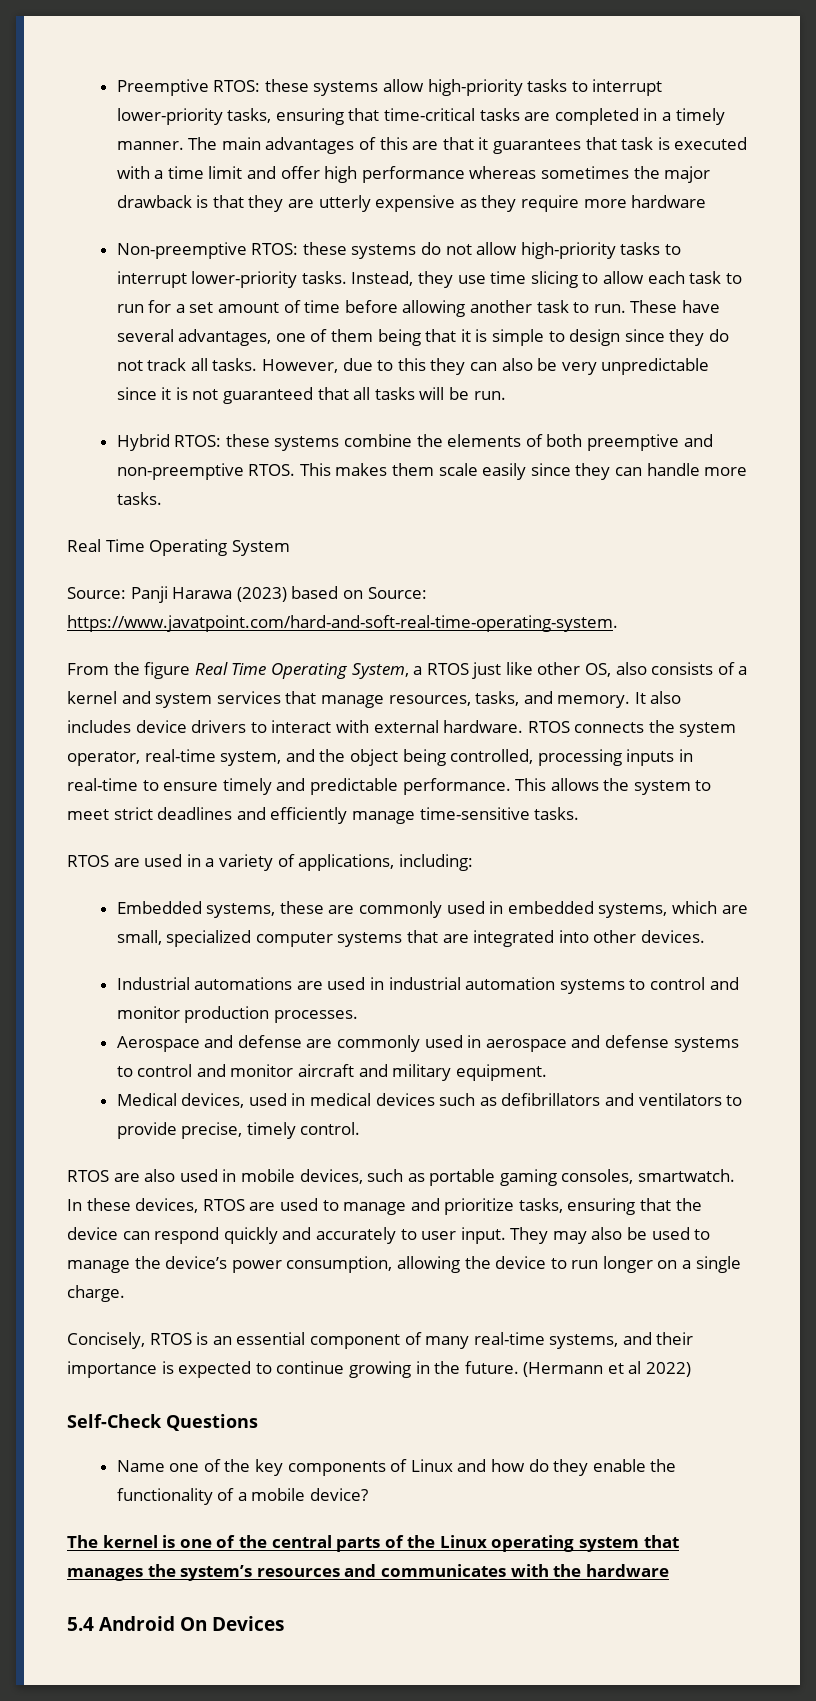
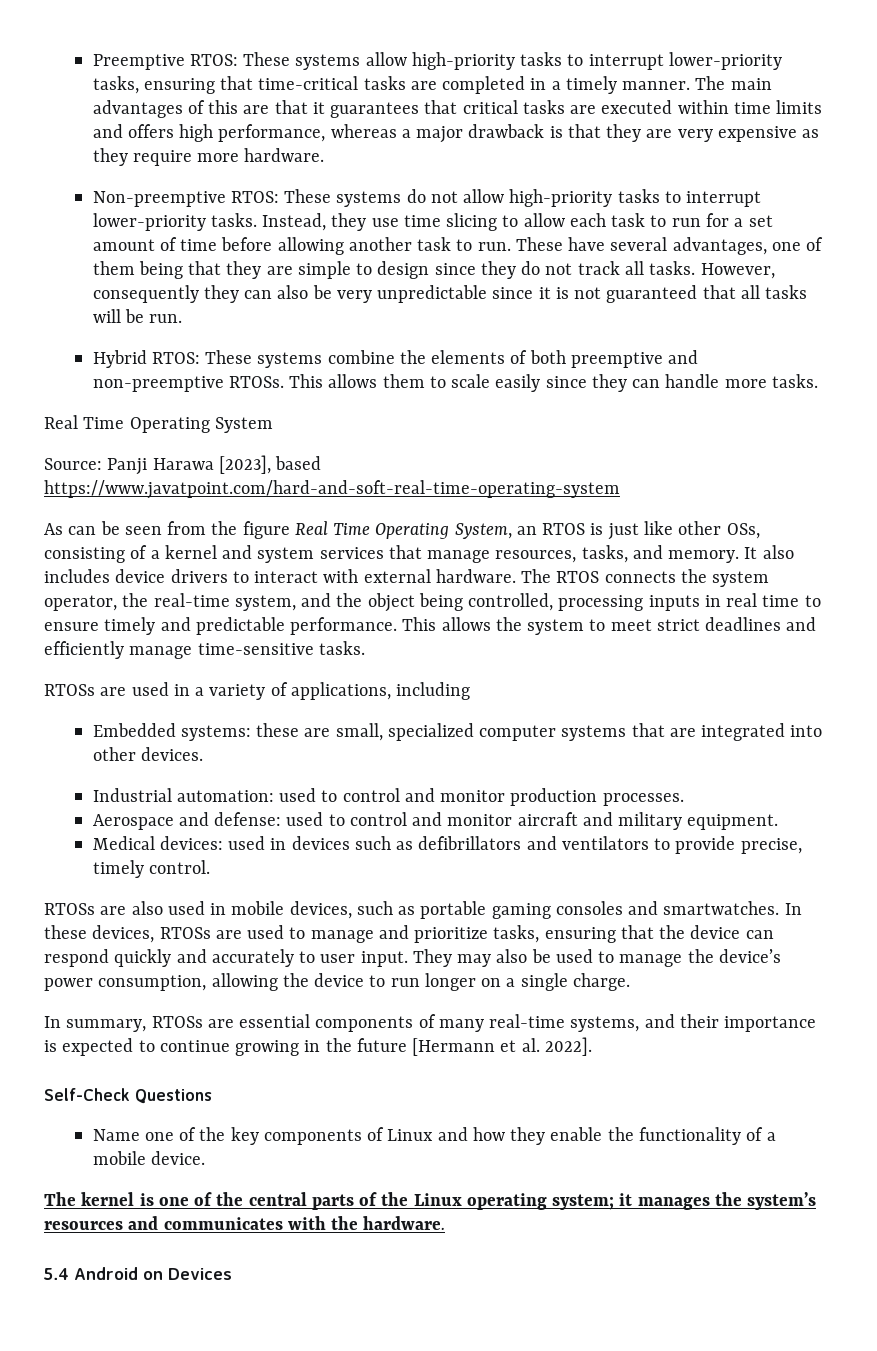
- Preemptive RTOS: these systems allow high-priority tasks to interrupt lower-priority tasks, ensuring that time-critical tasks are completed in a timely manner.
+ Preemptive RTOS: These systems allow high-priority tasks to interrupt lower-priority tasks, ensuring that time-critical tasks are completed in a timely manner.
- The main advantages of this are that it guarantees that task is executed with a time limit and offer high performance whereas sometimes the major drawback is that they are utterly expensive as they require more hardware
+ The main advantages of this are that it guarantees that critical tasks are executed within time limits and offers high performance, whereas a major drawback is that they are very expensive as they require more hardware.
- Non-preemptive RTOS: these systems do not allow high-priority tasks to interrupt lower-priority tasks.
+ Non-preemptive RTOS: These systems do not allow high-priority tasks to interrupt lower-priority tasks.
- These have several advantages, one of them being that it is simple to design since they do not track all tasks.
+ These have several advantages, one of them being that they are simple to design since they do not track all tasks.
- However, due to this they can also be very unpredictable since it is not guaranteed that all tasks will be run.
+ However, consequently they can also be very unpredictable since it is not guaranteed that all tasks will be run.
- Hybrid RTOS: these systems combine the elements of both preemptive and non-preemptive RTOS. This makes them scale easily since they can handle more tasks.
+ Hybrid RTOS: These systems combine the elements of both preemptive and non-preemptive RTOSs. This allows them to scale easily since they can handle more tasks.
- Source: Panji Harawa (2023) based on Source: https://www.javatpoint.com/hard-and-soft-real-time-operating-system.
- From the figure Real Time Operating System, a RTOS just like other OS, also consists of a kernel and system services that manage resources, tasks, and memory.
+ Source: Panji Harawa [2023], based https://www.javatpoint.com/hard-and-soft-real-time-operating-system
+ As can be seen from the figure Real Time Operating System, an RTOS is just like other OSs, consisting of a kernel and system services that manage resources, tasks, and memory.
- RTOS connects the system operator, real-time system, and the object being controlled, processing inputs in real-time to ensure timely and predictable performance.
+ The RTOS connects the system operator, the real-time system, and the object being controlled, processing inputs in real time to ensure timely and predictable performance.
- RTOS are used in a variety of applications, including:
+ RTOSs are used in a variety of applications, including
- Embedded systems, these are commonly used in embedded systems, which are small, specialized computer systems that are integrated into other devices.
+ Embedded systems: these are small, specialized computer systems that are integrated into other devices.
- Industrial automations are used in industrial automation systems to control and monitor production processes.
+ Industrial automation: used to control and monitor production processes.
- Aerospace and defense are commonly used in aerospace and defense systems to control and monitor aircraft and military equipment.
+ Aerospace and defense: used to control and monitor aircraft and military equipment.
- Medical devices, used in medical devices such as defibrillators and ventilators to provide precise, timely control.
+ Medical devices: used in devices such as defibrillators and ventilators to provide precise, timely control.
- RTOS are also used in mobile devices, such as portable gaming consoles, smartwatch.
+ RTOSs are also used in mobile devices, such as portable gaming consoles and smartwatches.
- In these devices, RTOS are used to manage and prioritize tasks, ensuring that the device can respond quickly and accurately to user input.
+ In these devices, RTOSs are used to manage and prioritize tasks, ensuring that the device can respond quickly and accurately to user input.
- Concisely, RTOS is an essential component of many real-time systems, and their importance is expected to continue growing in the future. (Hermann et al 2022)
+ In summary, RTOSs are essential components of many real-time systems, and their importance is expected to continue growing in the future [Hermann et al. 2022].
- Name one of the key components of Linux and how do they enable the functionality of a mobile device?
+ Name one of the key components of Linux and how they enable the functionality of a mobile device.
- The kernel is one of the central parts of the Linux operating system that manages the system’s resources and communicates with the hardware
+ The kernel is one of the central parts of the Linux operating system; it manages the system’s resources and communicates with the hardware.
- 5.4 Android On Devices
+ 5.4 Android on Devices

